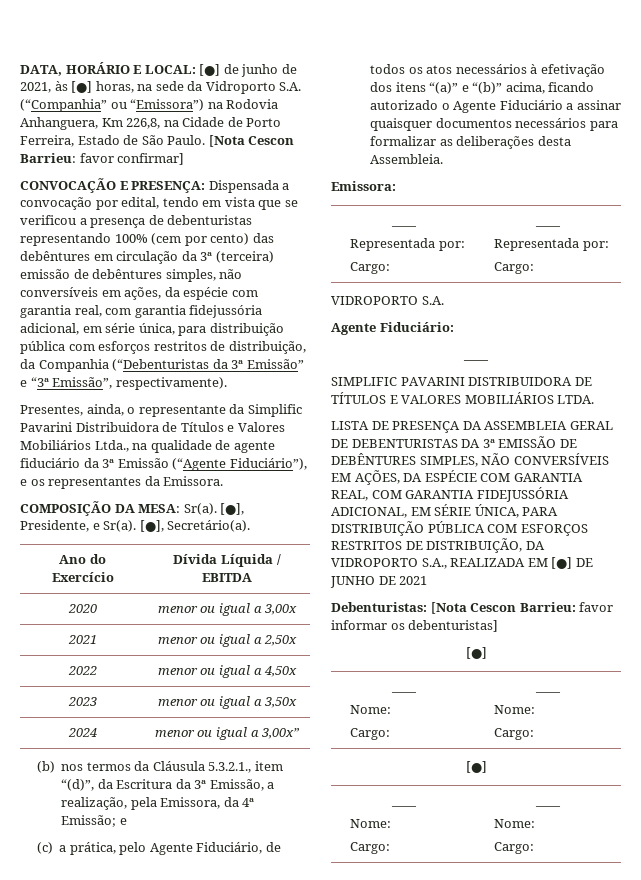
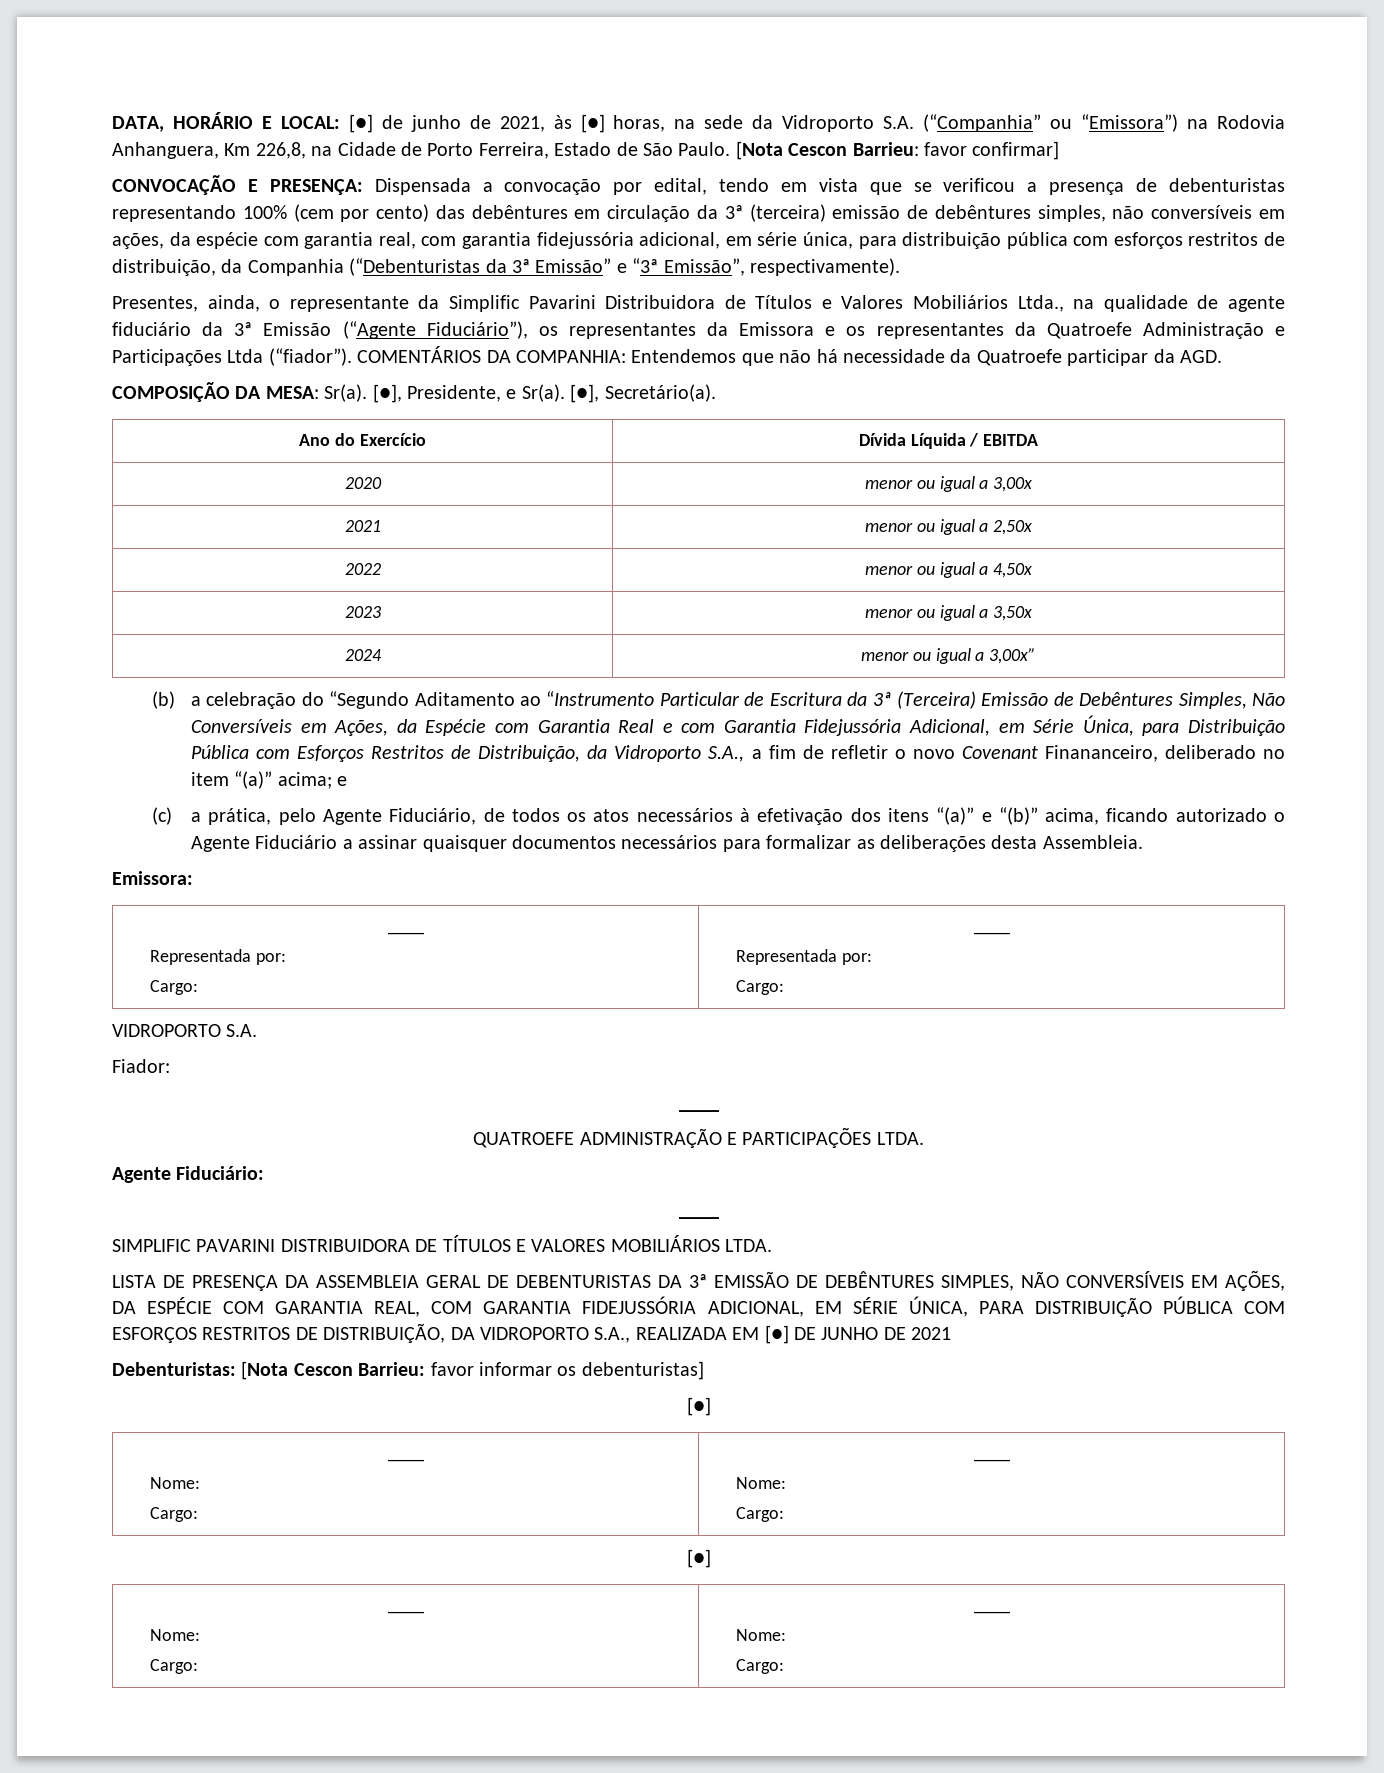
- Presentes, ainda, o representante da Simplific Pavarini Distribuidora de Títulos e Valores Mobiliários Ltda., na qualidade de agente fiduciário da 3ª Emissão (“Agente Fiduciário”), e os representantes da Emissora.
+ Presentes, ainda, o representante da Simplific Pavarini Distribuidora de Títulos e Valores Mobiliários Ltda., na qualidade de agente fiduciário da 3ª Emissão (“Agente Fiduciário”), os representantes da Emissora e os representantes da Quatroefe Administração e Participações Ltda (“fiador”). COMENTÁRIOS DA COMPANHIA: Entendemos que não há necessidade da Quatroefe participar da AGD.
- (b) nos termos da Cláusula 5.3.2.1., item “(d)”, da Escritura da 3ª Emissão, a realização, pela Emissora, da 4ª Emissão; e
+ (b) a celebração do “Segundo Aditamento ao “Instrumento Particular de Escritura da 3ª (Terceira) Emissão de Debêntures Simples, Não Conversíveis em Ações, da Espécie com Garantia Real e com Garantia Fidejussória Adicional, em Série Única, para Distribuição Pública com Esforços Restritos de Distribuição, da Vidroporto S.A., a fim de refletir o novo Covenant Finananceiro, deliberado no item “(a)” acima; e
+ Fiador:
+ ____
+ QUATROEFE ADMINISTRAÇÃO E PARTICIPAÇÕES LTDA.

